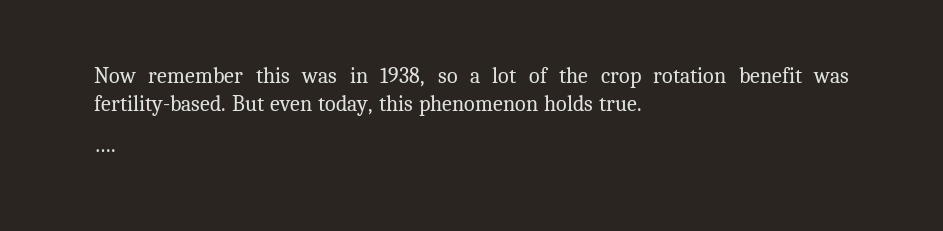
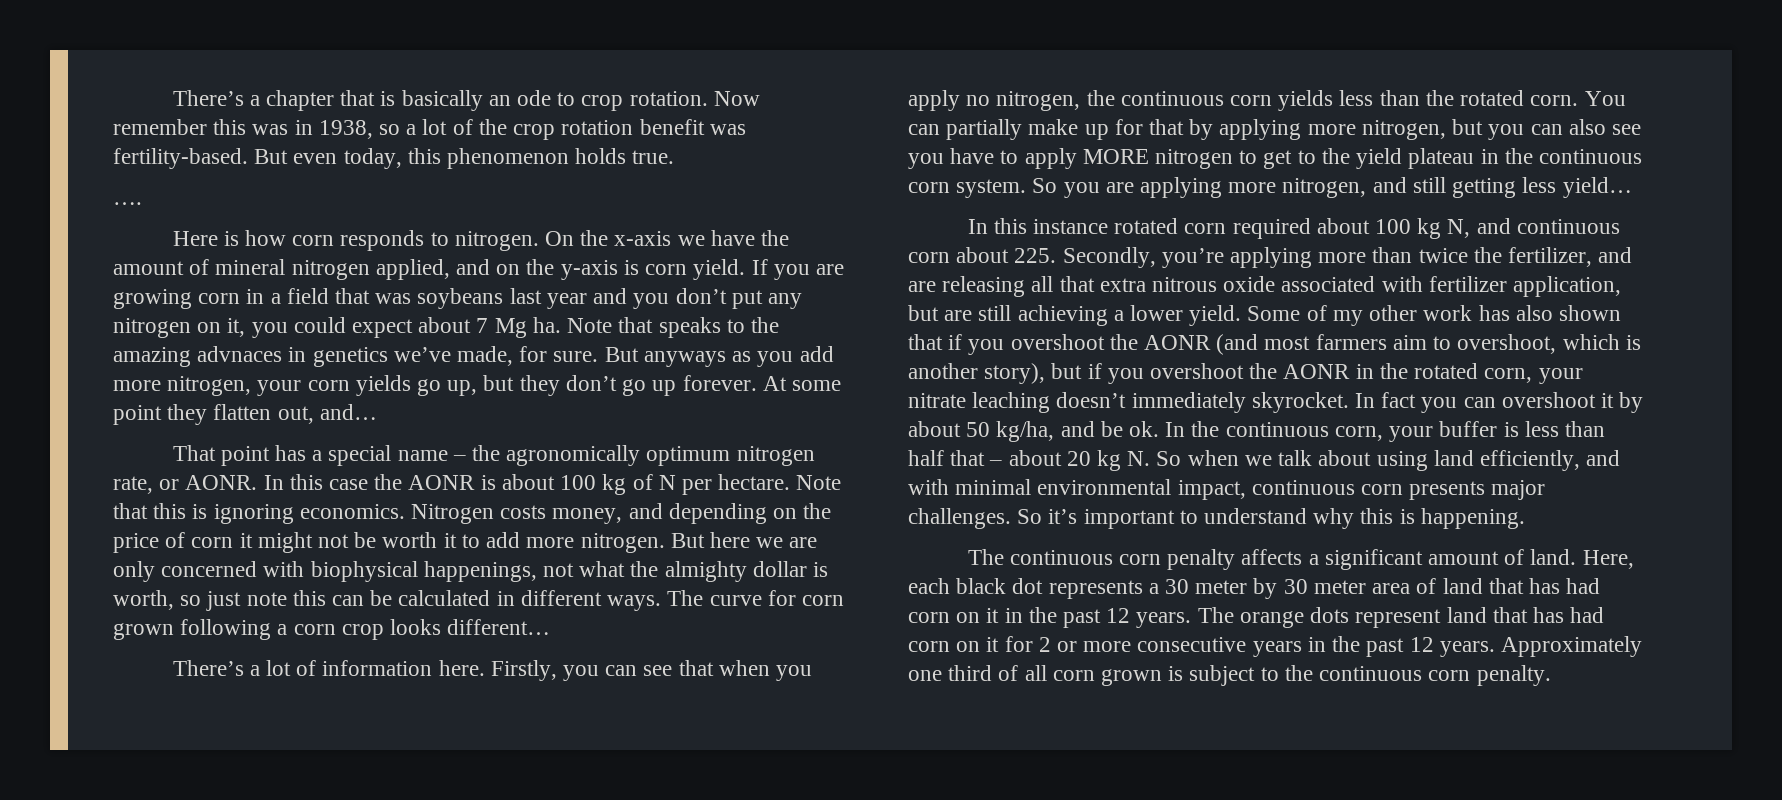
+ There’s a chapter that is basically an ode to crop rotation.
+ Here is how corn responds to nitrogen. On the x-axis we have the amount of mineral nitrogen applied, and on the y-axis is corn yield. If you are growing corn in a field that was soybeans last year and you don’t put any nitrogen on it, you could expect about 7 Mg ha. Note that speaks to the amazing advnaces in genetics we’ve made, for sure. But anyways as you add more nitrogen, your corn yields go up, but they don’t go up forever. At some point they flatten out, and…
+ That point has a special name – the agronomically optimum nitrogen rate, or AONR. In this case the AONR is about 100 kg of N per hectare. Note that this is ignoring economics. Nitrogen costs money, and depending on the price of corn it might not be worth it to add more nitrogen. But here we are only concerned with biophysical happenings, not what the almighty dollar is worth, so just note this can be calculated in different ways. The curve for corn grown following a corn crop looks different…
+ There’s a lot of information here. Firstly, you can see that when you apply no nitrogen, the continuous corn yields less than the rotated corn. You can partially make up for that by applying more nitrogen, but you can also see you have to apply MORE nitrogen to get to the yield plateau in the continuous corn system. So you are applying more nitrogen, and still getting less yield…
+ In this instance rotated corn required about 100 kg N, and continuous corn about 225. Secondly, you’re applying more than twice the fertilizer, and are releasing all that extra nitrous oxide associated with fertilizer application, but are still achieving a lower yield. Some of my other work has also shown that if you overshoot the AONR (and most farmers aim to overshoot, which is another story), but if you overshoot the AONR in the rotated corn, your nitrate leaching doesn’t immediately skyrocket. In fact you can overshoot it by about 50 kg/ha, and be ok. In the continuous corn, your buffer is less than half that – about 20 kg N. So when we talk about using land efficiently, and with minimal environmental impact, continuous corn presents major challenges. So it’s important to understand why this is happening.
+ The continuous corn penalty affects a significant amount of land. Here, each black dot represents a 30 meter by 30 meter area of land that has had corn on it in the past 12 years. The orange dots represent land that has had corn on it for 2 or more consecutive years in the past 12 years. Approximately one third of all corn grown is subject to the continuous corn penalty.

